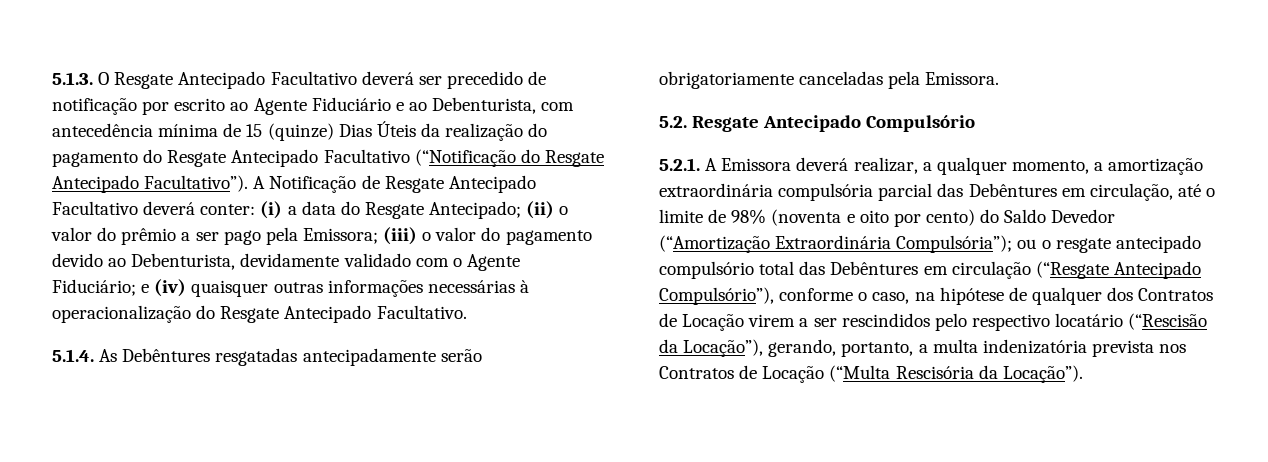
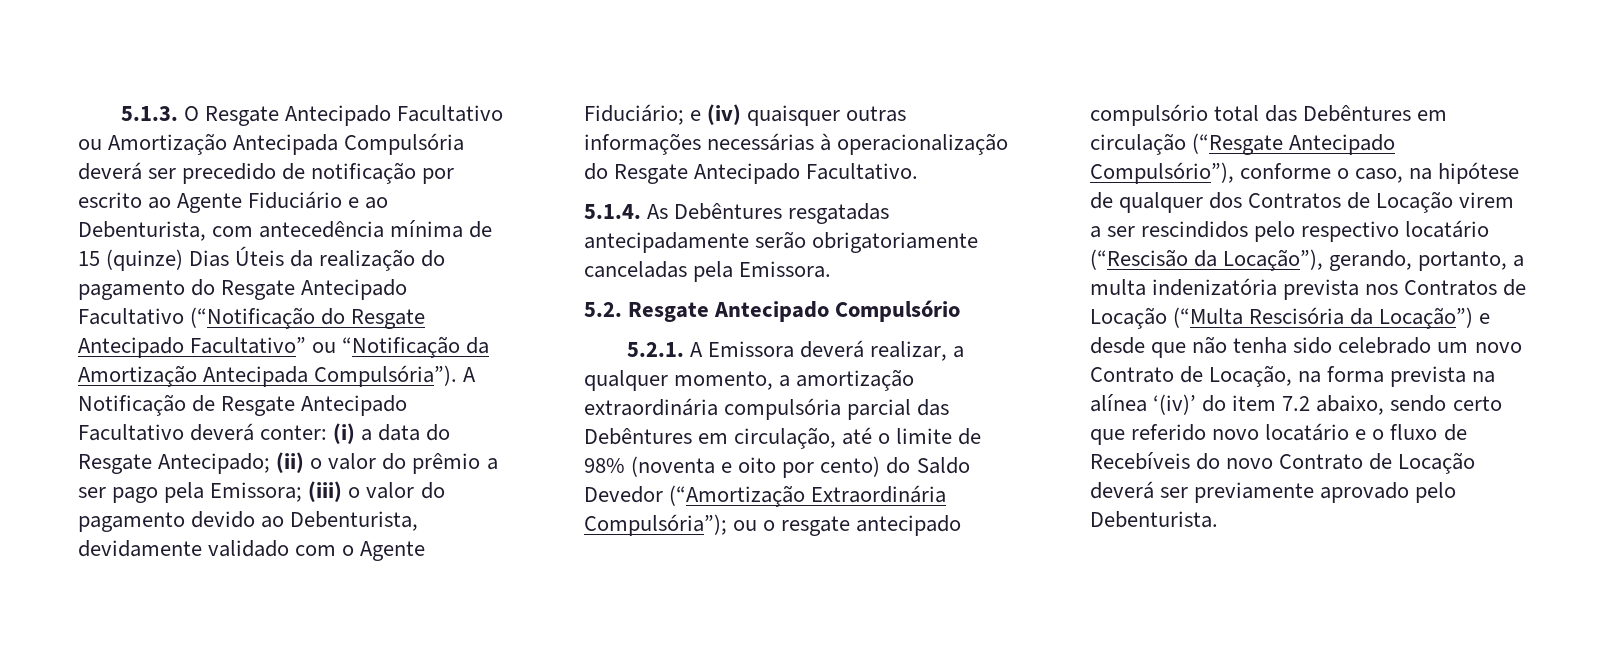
- 5.1.3. O Resgate Antecipado Facultativo deverá ser precedido de notificação por escrito ao Agente Fiduciário e ao Debenturista, com antecedência mínima de 15 (quinze) Dias Úteis da realização do pagamento do Resgate Antecipado Facultativo (“Notificação do Resgate Antecipado Facultativo”).
+ 5.1.3. O Resgate Antecipado Facultativo ou Amortização Antecipada Compulsória deverá ser precedido de notificação por escrito ao Agente Fiduciário e ao Debenturista, com antecedência mínima de 15 (quinze) Dias Úteis da realização do pagamento do Resgate Antecipado Facultativo (“Notificação do Resgate Antecipado Facultativo” ou “Notificação da Amortização Antecipada Compulsória”).
- ou o resgate antecipado compulsório total das Debêntures em circulação (“Resgate Antecipado Compulsório”), conforme o caso, na hipótese de qualquer dos Contratos de Locação virem a ser rescindidos pelo respectivo locatário (“Rescisão da Locação”), gerando, portanto, a multa indenizatória prevista nos Contratos de Locação (“Multa Rescisória da Locação”).
+ ou o resgate antecipado compulsório total das Debêntures em circulação (“Resgate Antecipado Compulsório”), conforme o caso, na hipótese de qualquer dos Contratos de Locação virem a ser rescindidos pelo respectivo locatário (“Rescisão da Locação”), gerando, portanto, a multa indenizatória prevista nos Contratos de Locação (“Multa Rescisória da Locação”) e desde que não tenha sido celebrado um novo Contrato de Locação, na forma prevista na alínea ‘(iv)’ do item 7.2 abaixo, sendo certo que referido novo locatário e o fluxo de Recebíveis do novo Contrato de Locação deverá ser previamente aprovado pelo Debenturista.

